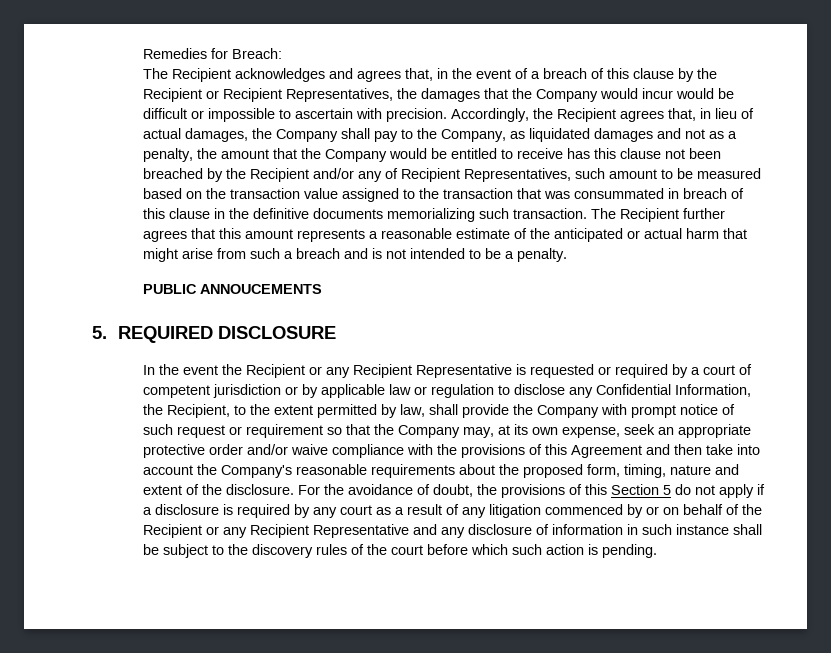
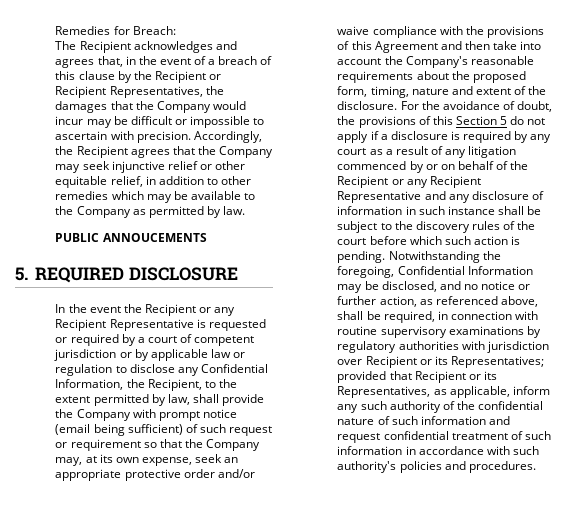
- The Recipient acknowledges and agrees that, in the event of a breach of this clause by the Recipient or Recipient Representatives, the damages that the Company would incur would be difficult or impossible to ascertain with precision.
+ The Recipient acknowledges and agrees that, in the event of a breach of this clause by the Recipient or Recipient Representatives, the damages that the Company would incur may be difficult or impossible to ascertain with precision.
- Accordingly, the Recipient agrees that, in lieu of actual damages, the Company shall pay to the Company, as liquidated damages and not as a penalty, the amount that the Company would be entitled to receive has this clause not been breached by the Recipient and/or any of Recipient Representatives, such amount to be measured based on the transaction value assigned to the transaction that was consummated in breach of this clause in the definitive documents memorializing such transaction. The Recipient further agrees that this amount represents a reasonable estimate of the anticipated or actual harm that might arise from such a breach and is not intended to be a penalty.
+ Accordingly, the Recipient agrees that the Company may seek injunctive relief or other equitable relief, in addition to other remedies which may be available to the Company as permitted by law.
- In the event the Recipient or any Recipient Representative is requested or required by a court of competent jurisdiction or by applicable law or regulation to disclose any Confidential Information, the Recipient, to the extent permitted by law, shall provide the Company with prompt notice of such request or requirement so that the Company may, at its own expense, seek an appropriate protective order and/or waive compliance with the provisions of this Agreement and then take into account the Company's reasonable requirements about the proposed form, timing, nature and extent of the disclosure.
+ In the event the Recipient or any Recipient Representative is requested or required by a court of competent jurisdiction or by applicable law or regulation to disclose any Confidential Information, the Recipient, to the extent permitted by law, shall provide the Company with prompt notice (email being sufficient) of such request or requirement so that the Company may, at its own expense, seek an appropriate protective order and/or waive compliance with the provisions of this Agreement and then take into account the Company's reasonable requirements about the proposed form, timing, nature and extent of the disclosure.
+ Notwithstanding the foregoing, Confidential Information may be disclosed, and no notice or further action, as referenced above, shall be required, in connection with routine supervisory examinations by regulatory authorities with jurisdiction over Recipient or its Representatives; provided that Recipient or its Representatives, as applicable, inform any such authority of the confidential nature of such information and request confidential treatment of such information in accordance with such authority's policies and procedures.

